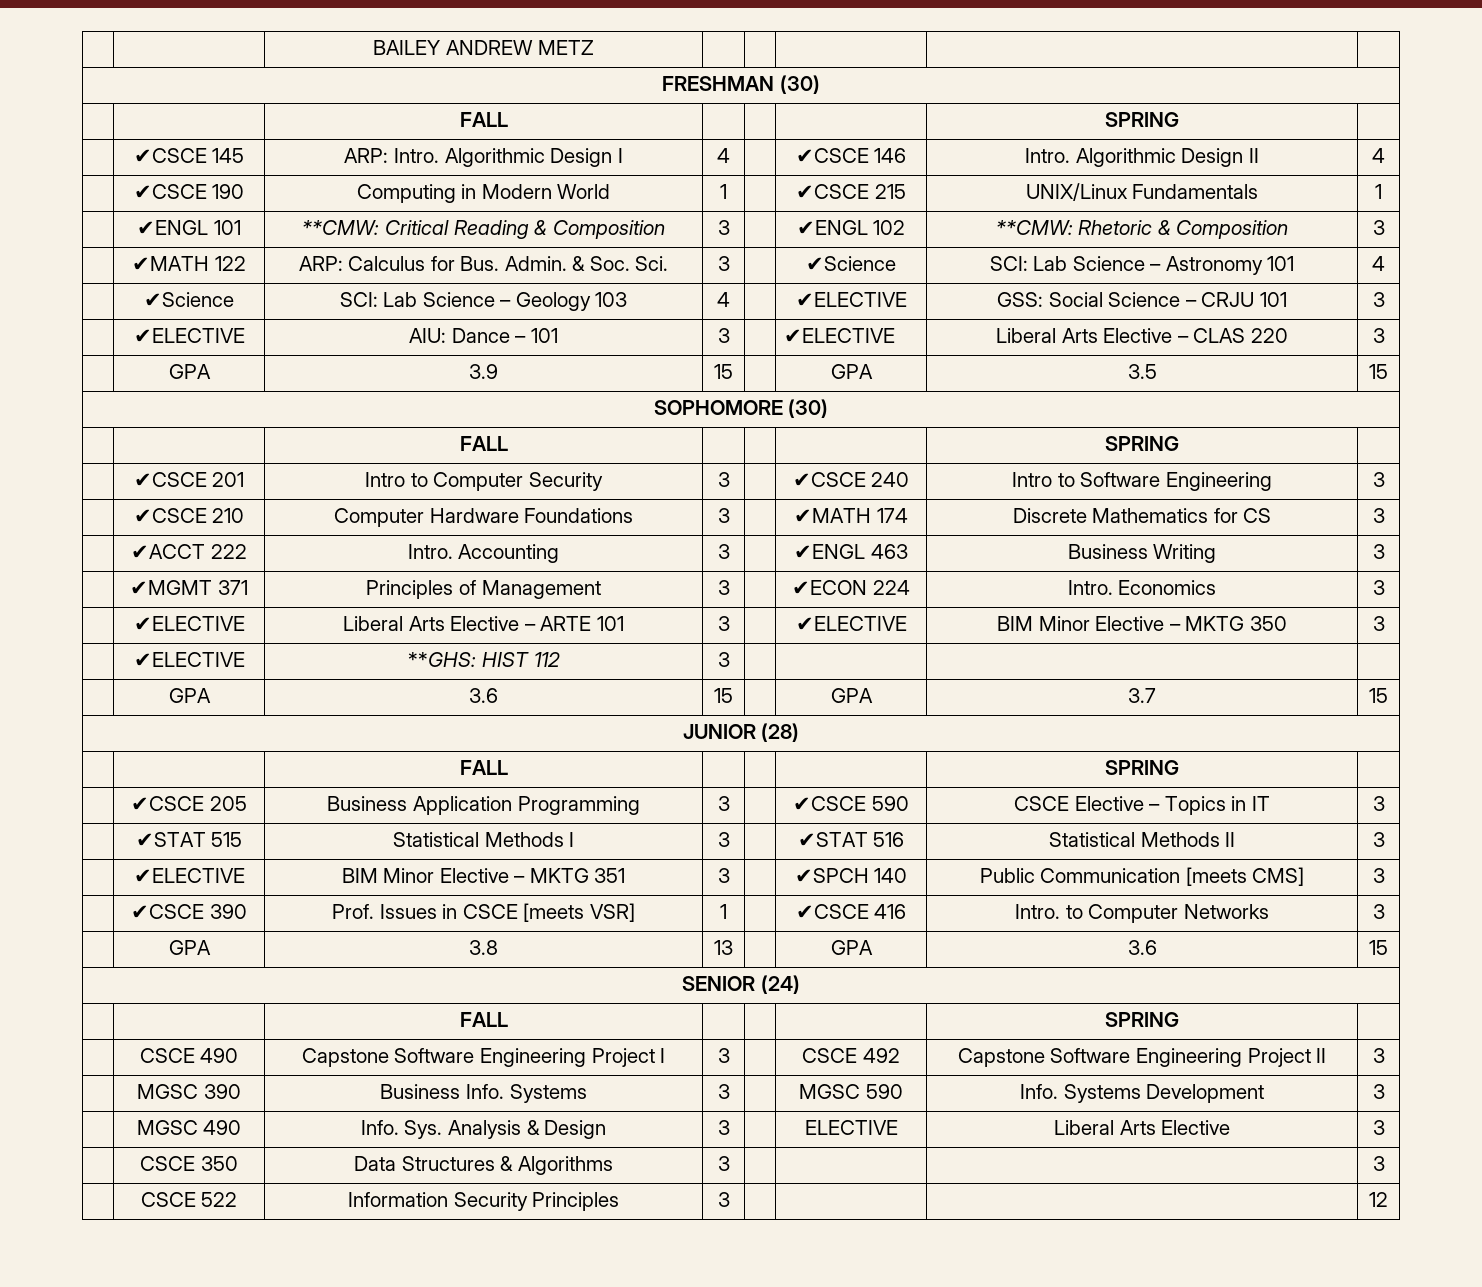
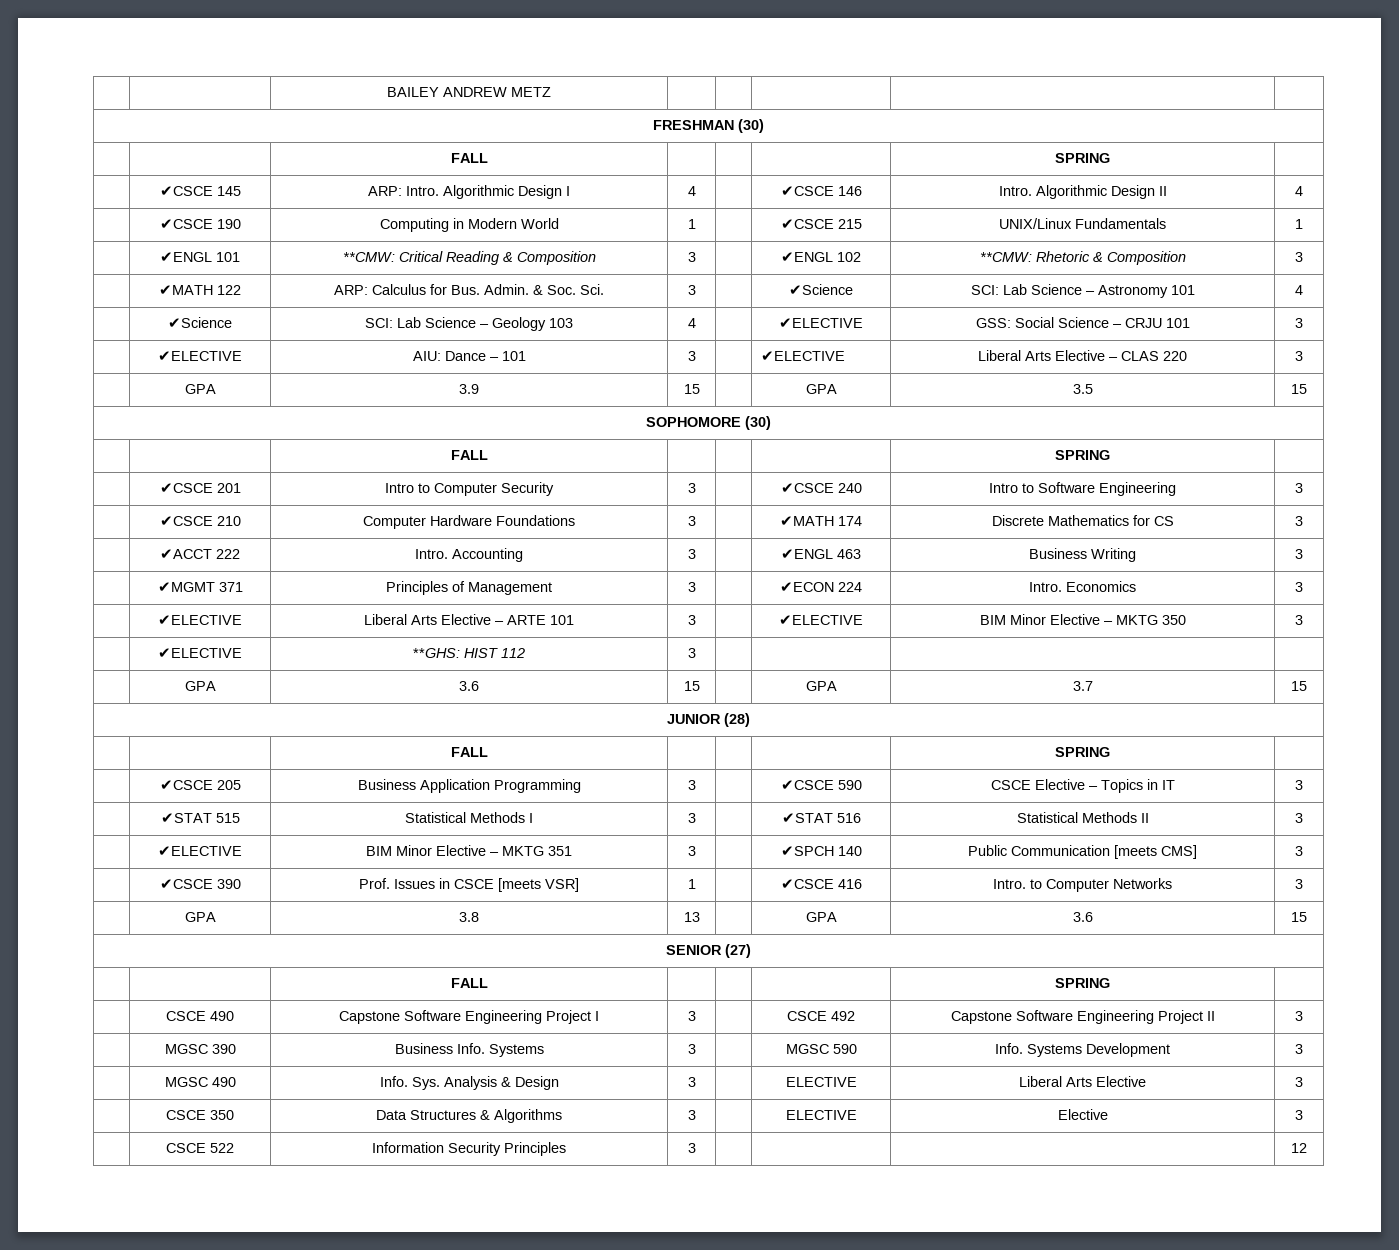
- SENIOR (24)
+ SENIOR (27)
- | CSCE 350 | Data Structures & Algorithms | 3 | | | | 3
+ | CSCE 350 | Data Structures & Algorithms | 3 | | ELECTIVE | Elective | 3

